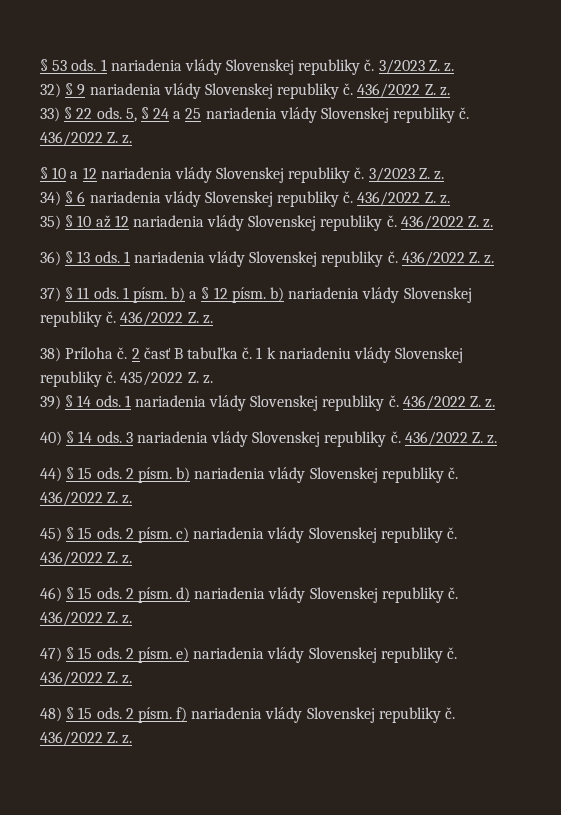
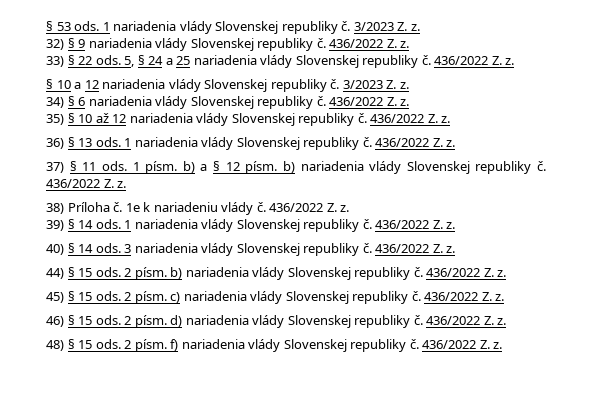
- 2 časť B tabuľka č. 1 k nariadeniu vlády Slovenskej republiky č. 435/2022 Z. z.
+ 1e k nariadeniu vlády č. 436/2022 Z. z.
- 47) § 15 ods. 2 písm. e) nariadenia vlády Slovenskej republiky č. 436/2022 Z. z.

